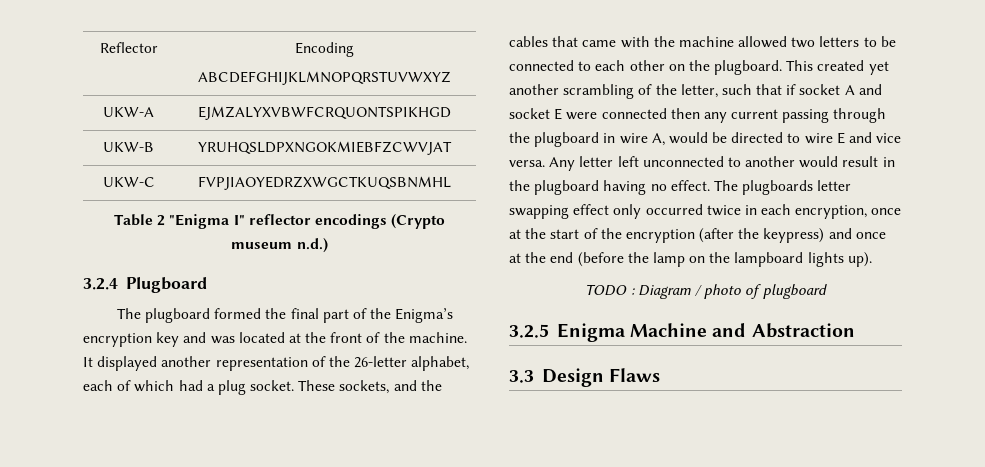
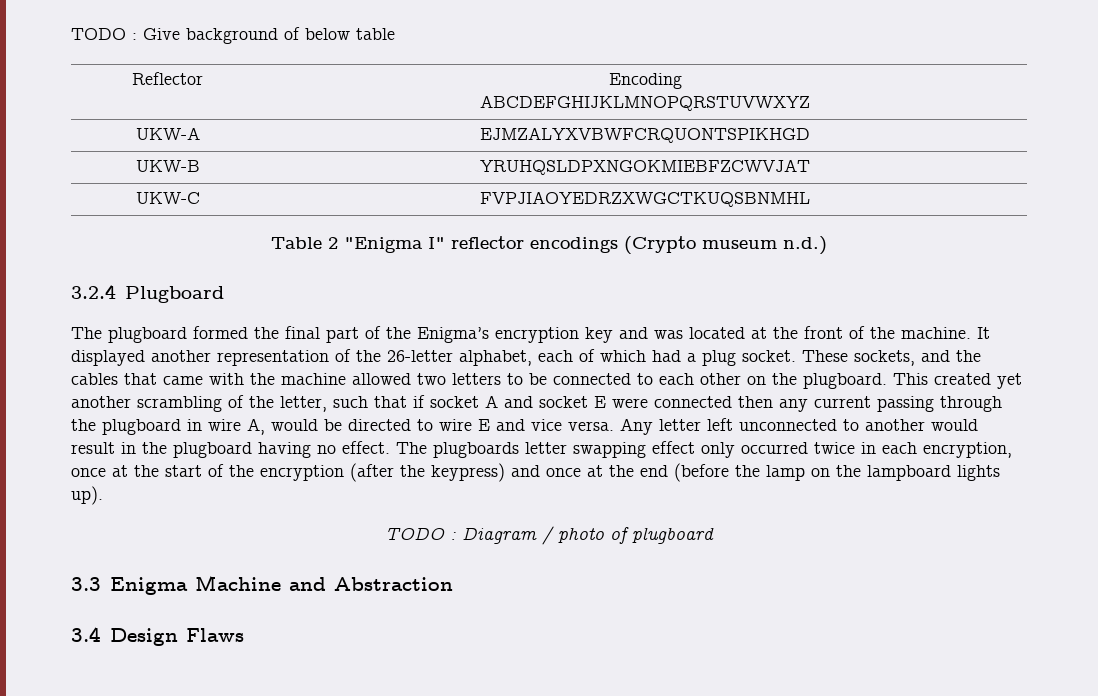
+ TODO : Give background of below table
- 3.2.5 Enigma Machine and Abstraction
+ 3.3 Enigma Machine and Abstraction
- 3.3 Design Flaws
+ 3.4 Design Flaws

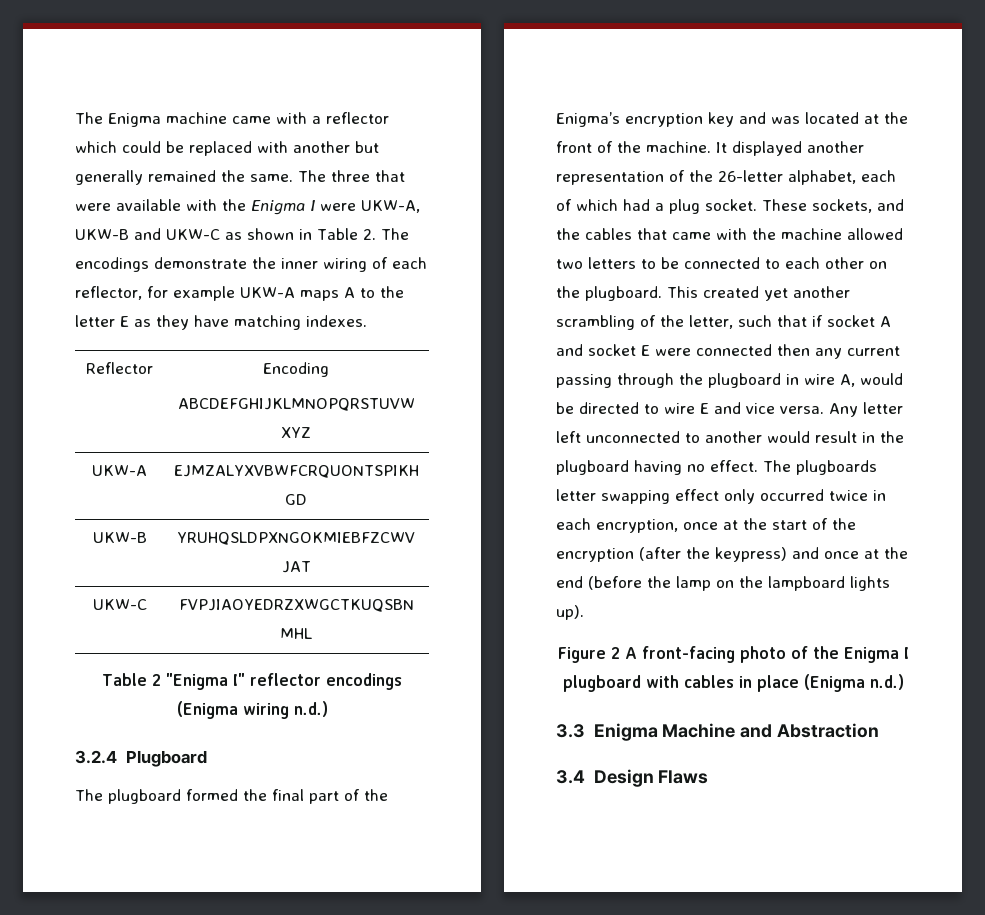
- TODO : Give background of below table
+ The Enigma machine came with a reflector which could be replaced with another but generally remained the same. The three that were available with the Enigma I were UKW-A, UKW-B and UKW-C as shown in Table 2. The encodings demonstrate the inner wiring of each reflector, for example UKW-A maps A to the letter E as they have matching indexes.
- Table 2 "Enigma I" reflector encodings (Crypto museum n.d.)
+ Table 2 "Enigma I" reflector encodings (Enigma wiring n.d.)
- TODO : Diagram / photo of plugboard
+ Figure 2 A front-facing photo of the Enigma I plugboard with cables in place (Enigma n.d.)

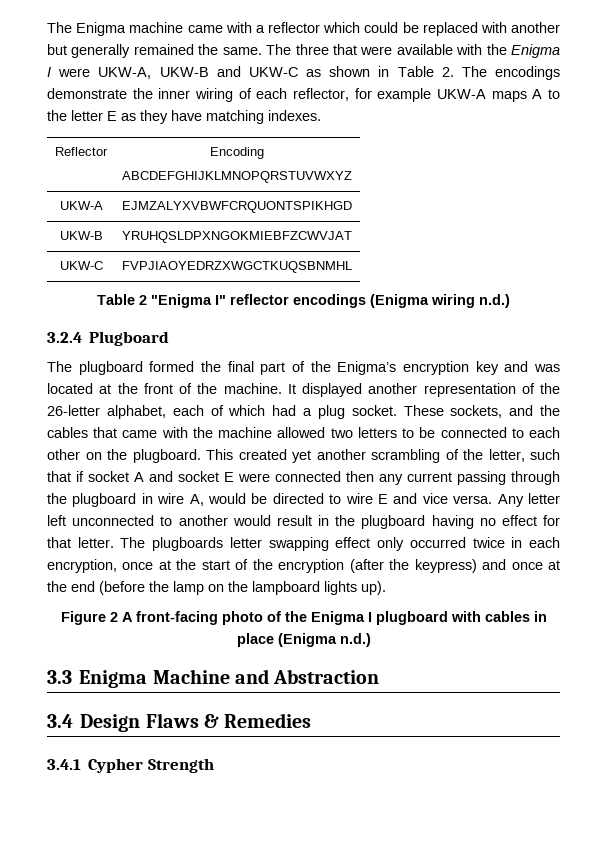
- Any letter left unconnected to another would result in the plugboard having no effect.
+ Any letter left unconnected to another would result in the plugboard having no effect for that letter.
- 3.4 Design Flaws
+ 3.4 Design Flaws & Remedies
+ 3.4.1 Cypher Strength

